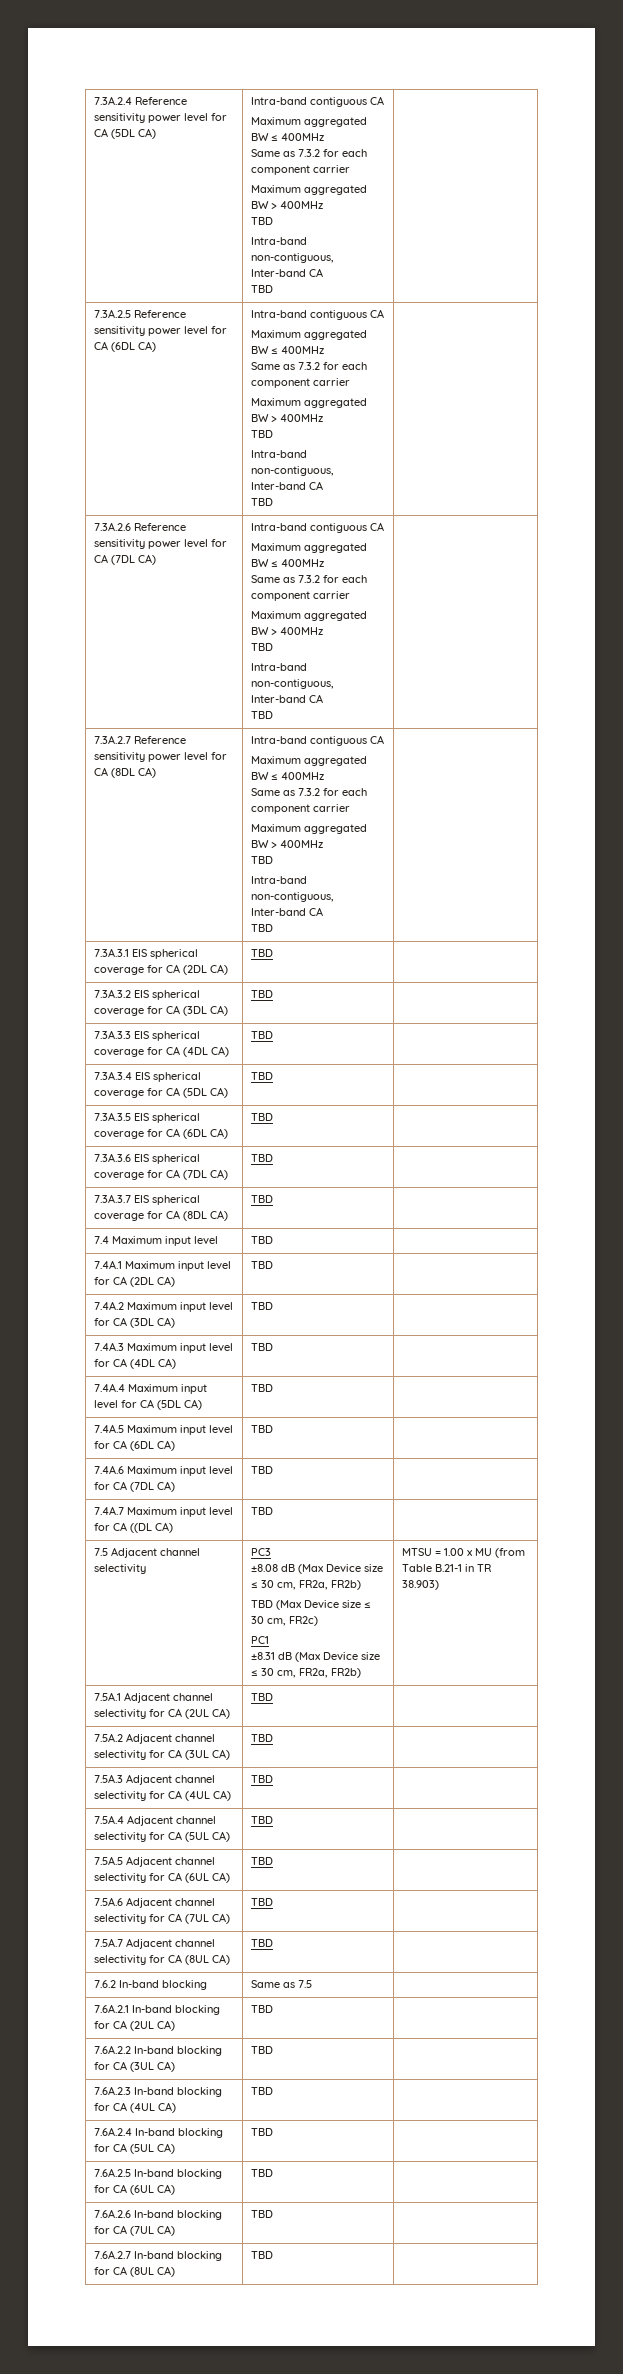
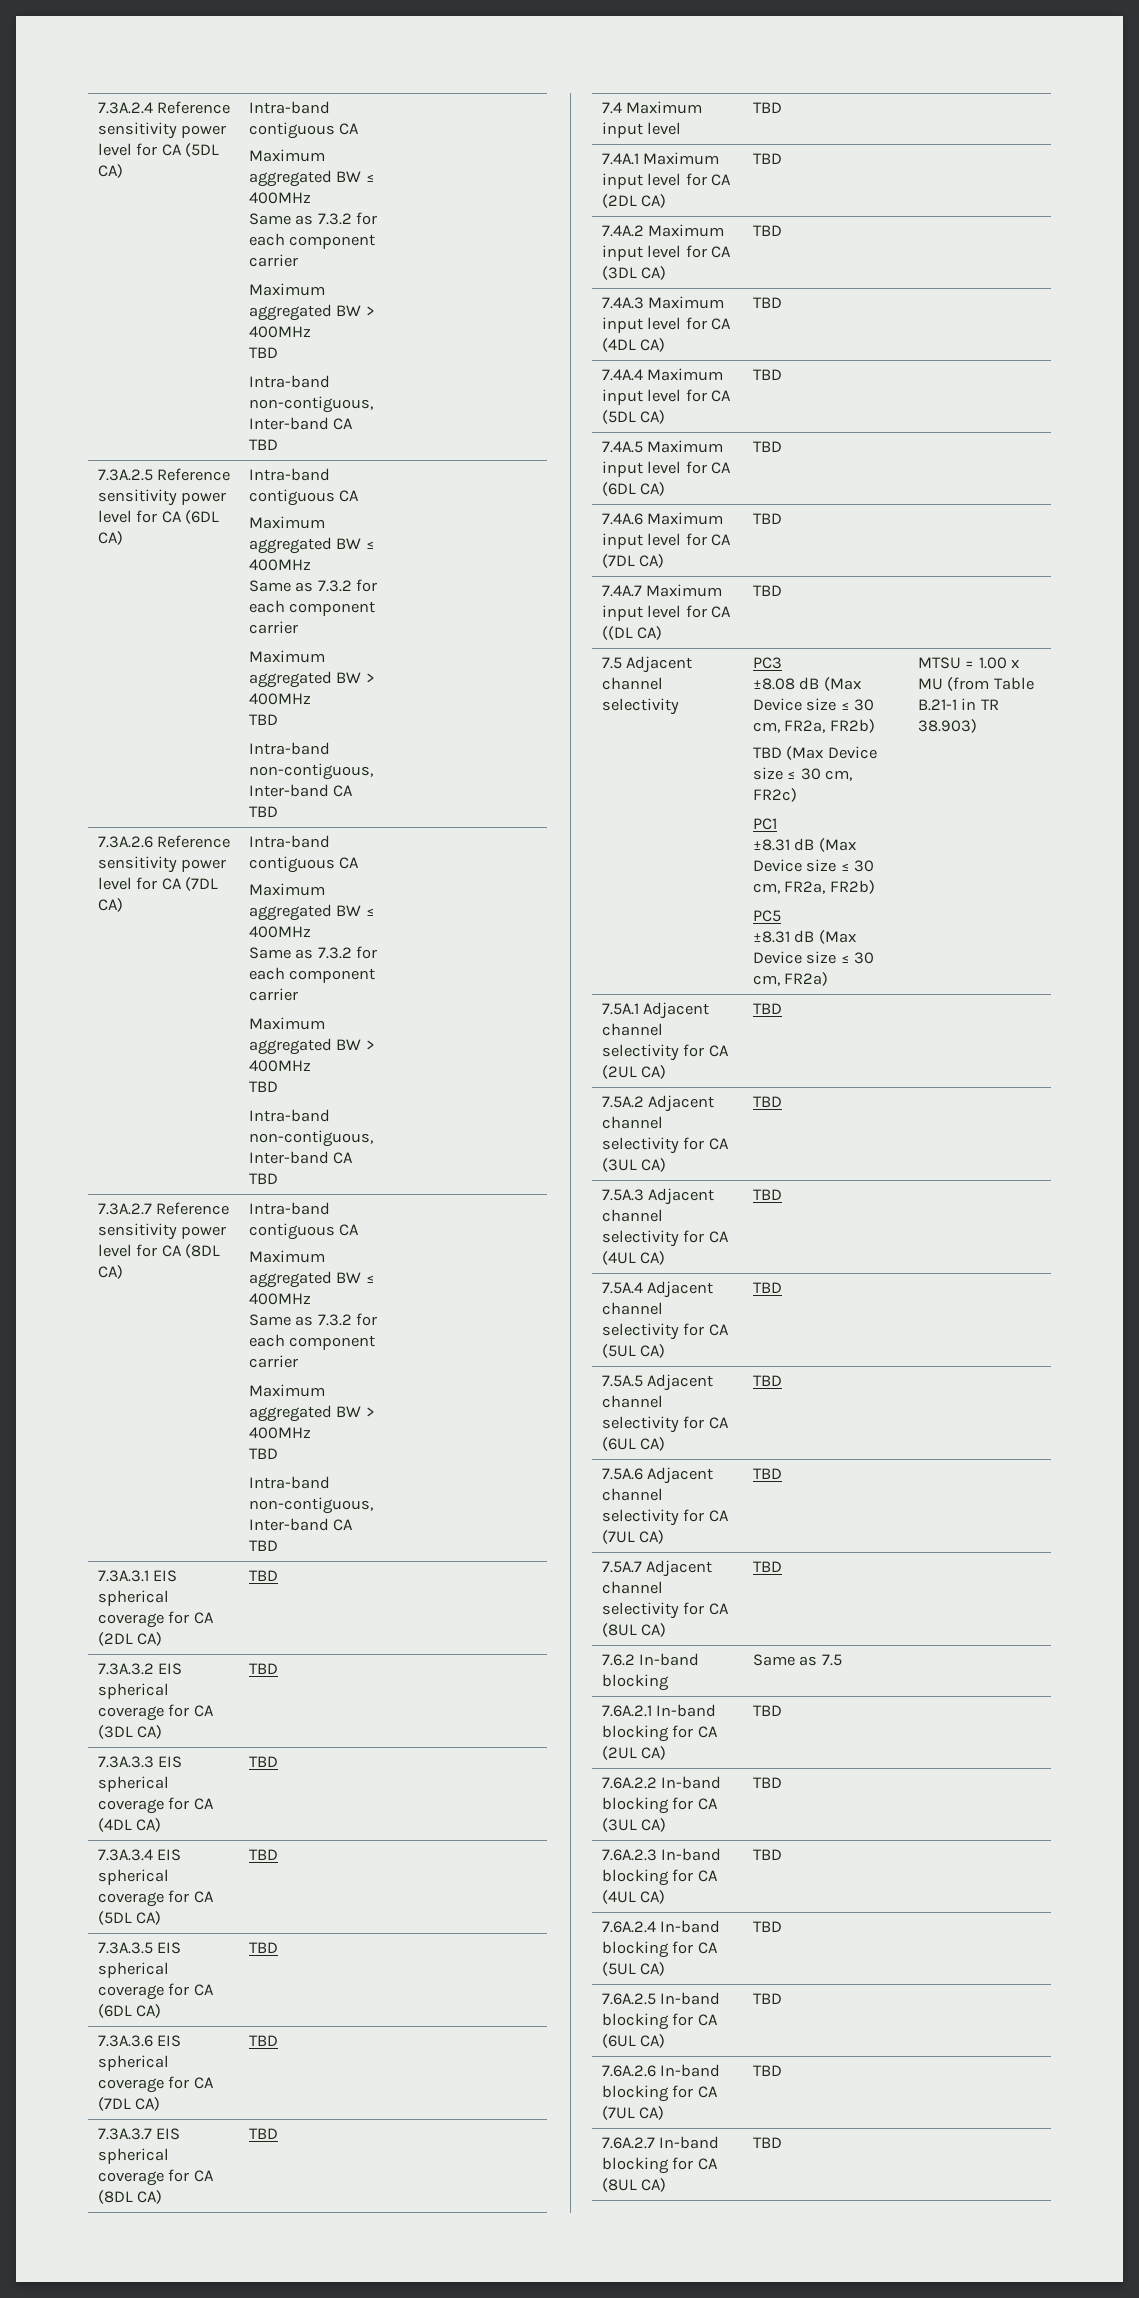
+ PC5
+ ±8.31 dB (Max Device size ≤ 30 cm, FR2a)

